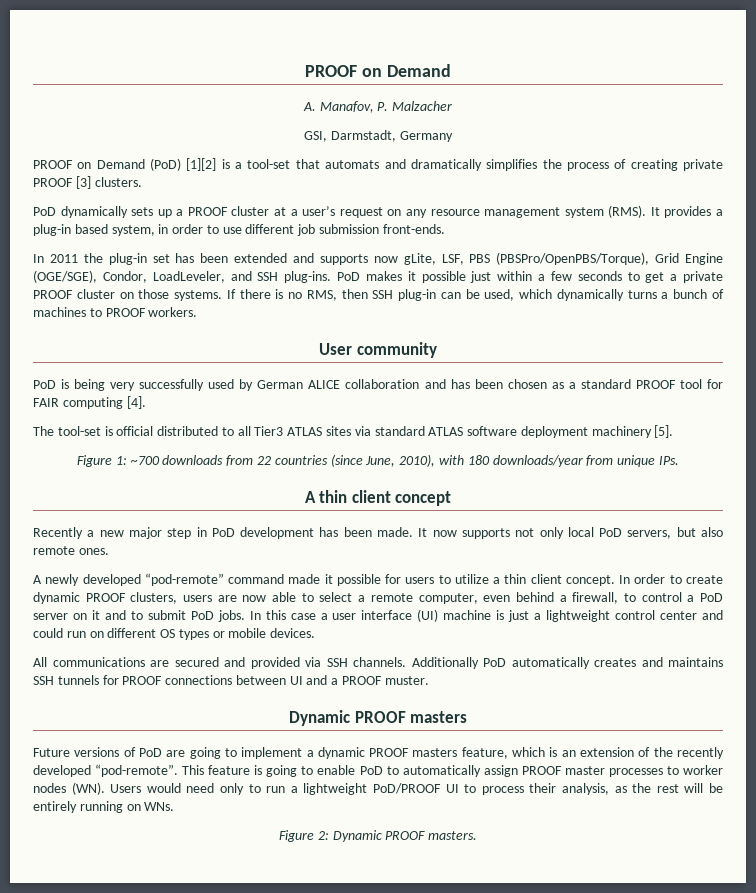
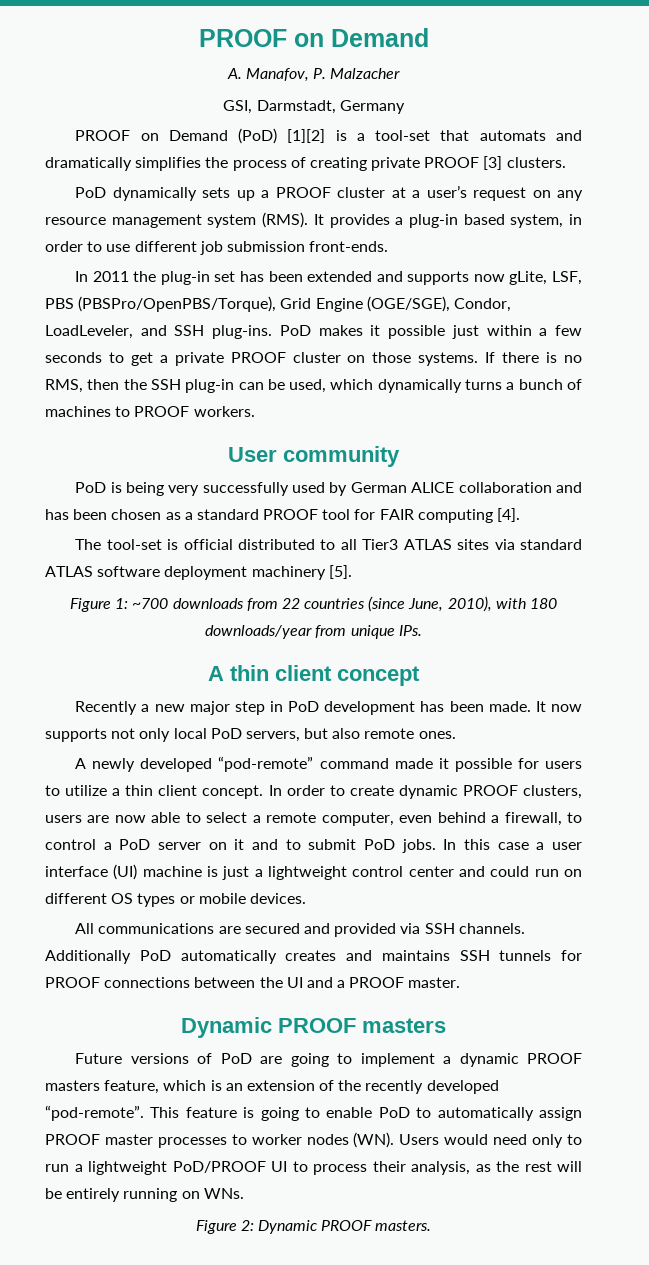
- If there is no RMS, then SSH plug-in can be used, which dynamically turns a bunch of machines to PROOF workers.
+ If there is no RMS, then the SSH plug-in can be used, which dynamically turns a bunch of machines to PROOF workers.
- Additionally PoD automatically creates and maintains SSH tunnels for PROOF connections between UI and a PROOF muster.
+ Additionally PoD automatically creates and maintains SSH tunnels for PROOF connections between the UI and a PROOF master.

